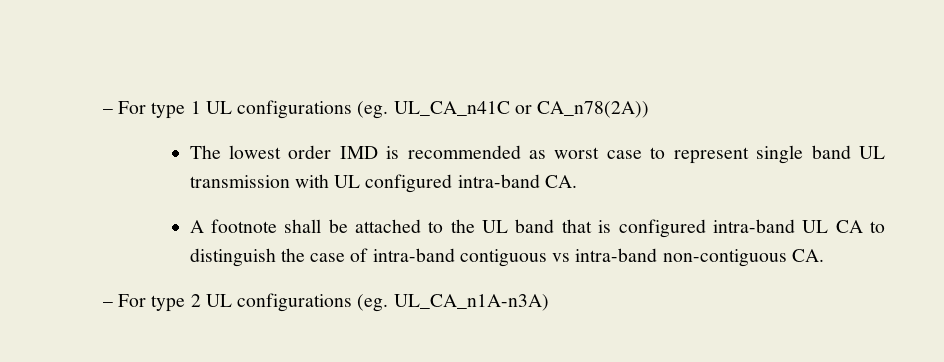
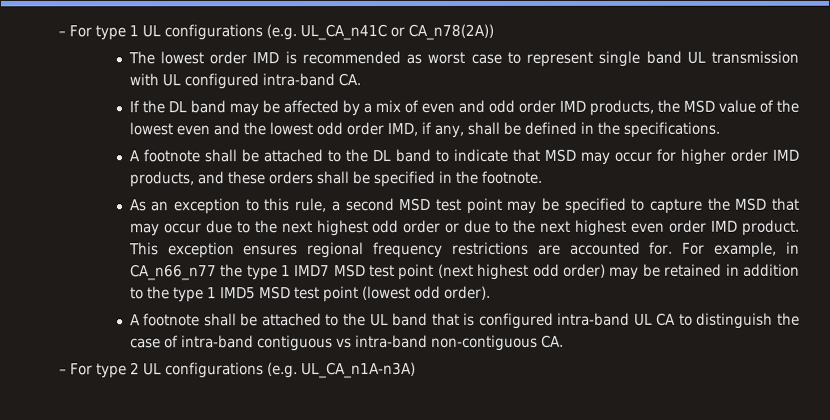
- – For type 1 UL configurations (eg. UL_CA_n41C or CA_n78(2A))
+ – For type 1 UL configurations (e.g. UL_CA_n41C or CA_n78(2A))
+ If the DL band may be affected by a mix of even and odd order IMD products, the MSD value of the lowest even and the lowest odd order IMD, if any, shall be defined in the specifications.
+ A footnote shall be attached to the DL band to indicate that MSD may occur for higher order IMD products, and these orders shall be specified in the footnote.
+ As an exception to this rule, a second MSD test point may be specified to capture the MSD that may occur due to the next highest odd order or due to the next highest even order IMD product. This exception ensures regional frequency restrictions are accounted for. For example, in CA_n66_n77 the type 1 IMD7 MSD test point (next highest odd order) may be retained in addition to the type 1 IMD5 MSD test point (lowest odd order).
- – For type 2 UL configurations (eg. UL_CA_n1A-n3A)
+ – For type 2 UL configurations (e.g. UL_CA_n1A-n3A)

